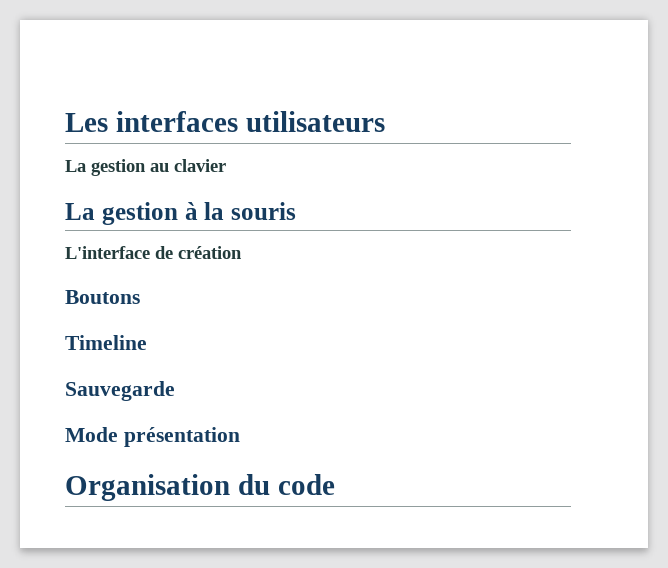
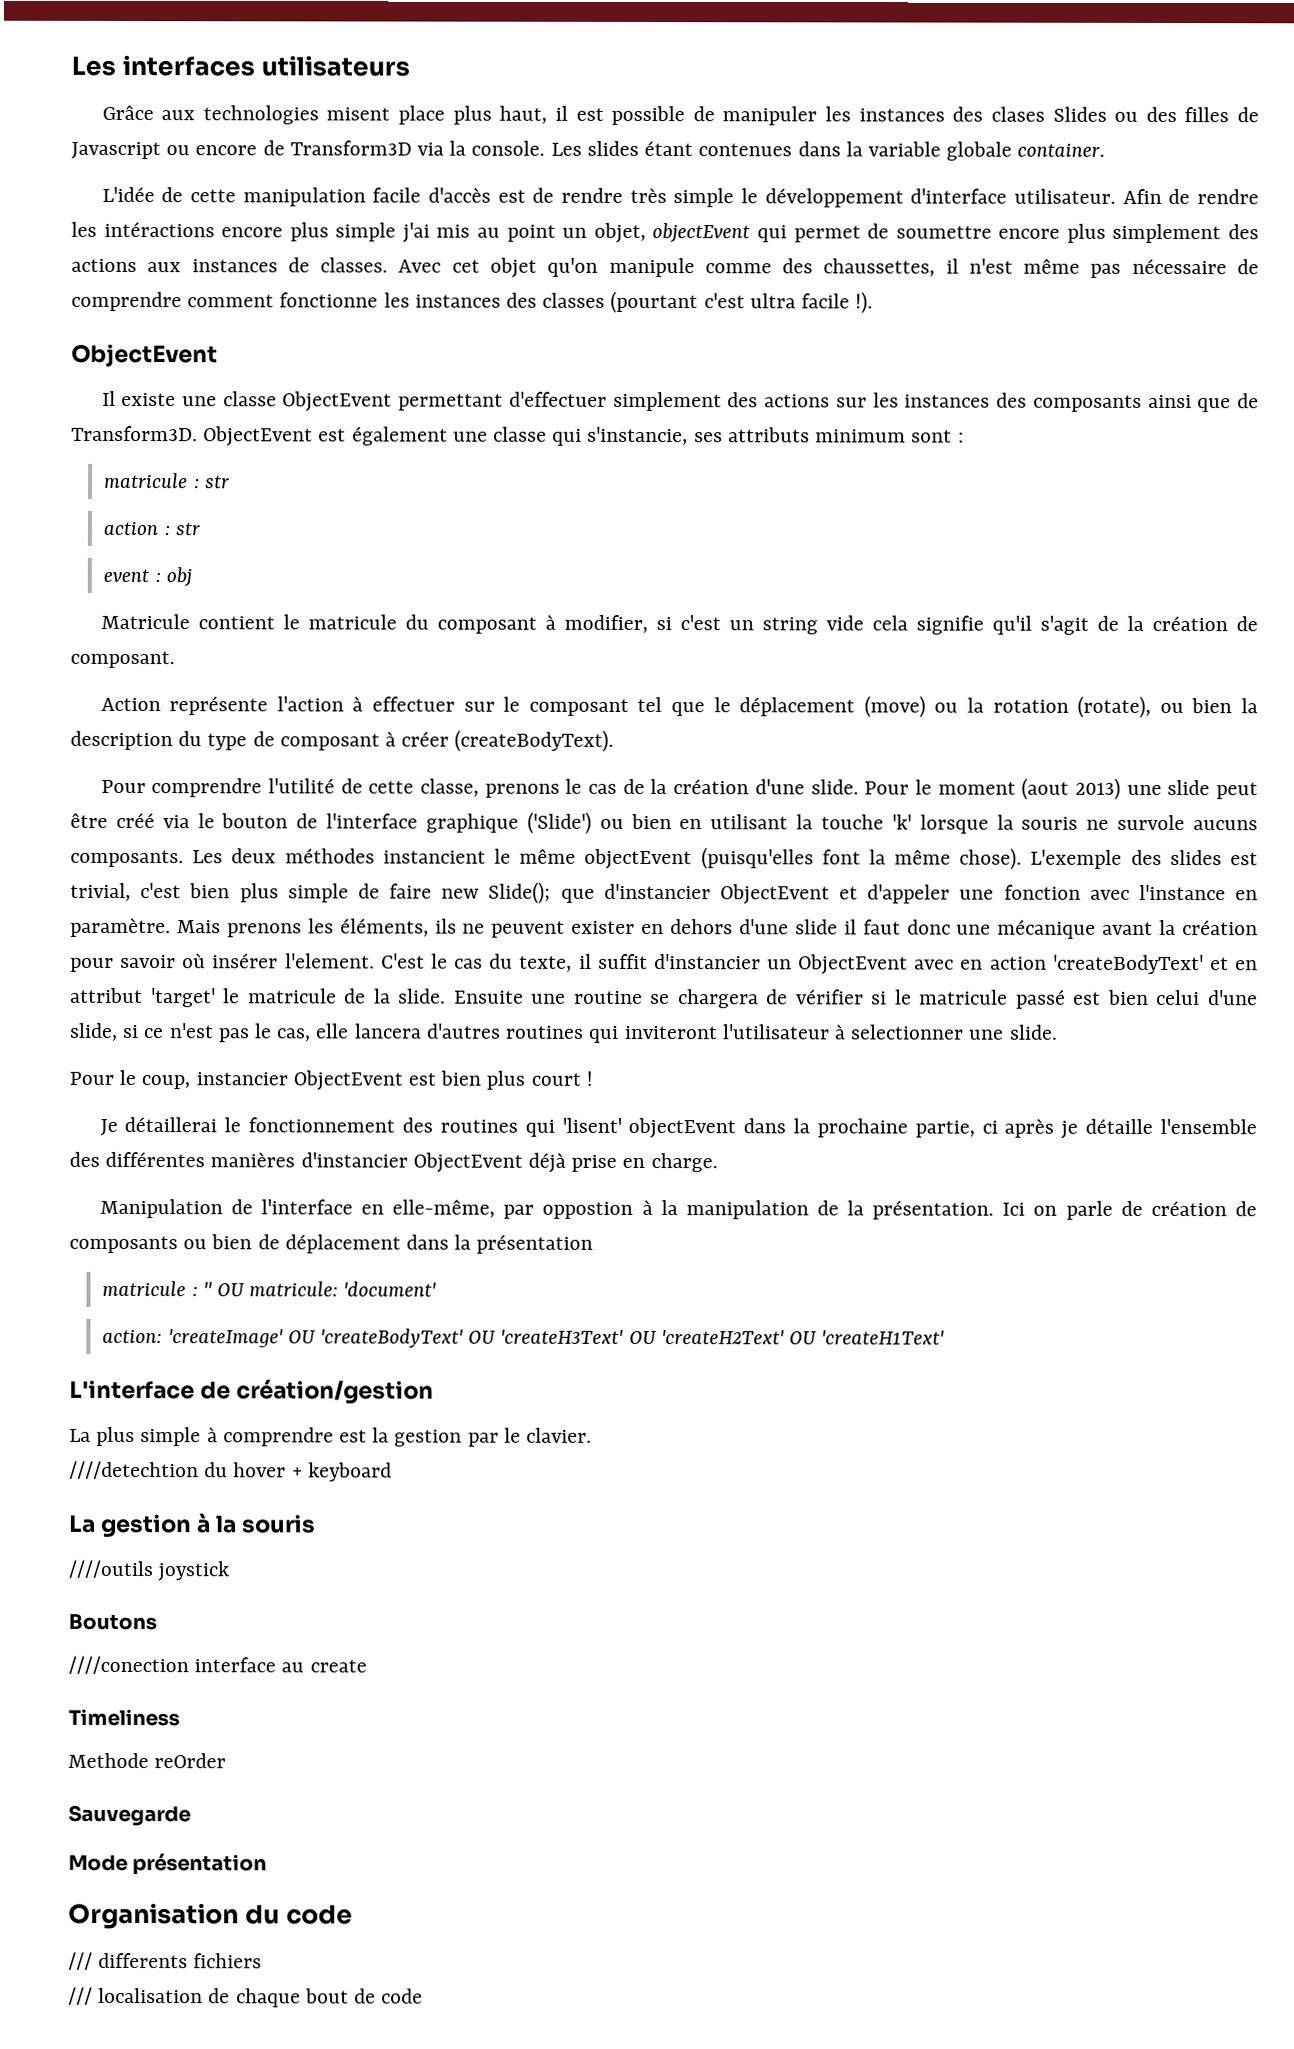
- La gestion au clavier
+ Grâce aux technologies misent place plus haut, il est possible de manipuler les instances des clases Slides ou des filles de Javascript ou encore de Transform3D via la console. Les slides étant contenues dans la variable globale container.
+ L'idée de cette manipulation facile d'accès est de rendre très simple le développement d'interface utilisateur. Afin de rendre les intéractions encore plus simple j'ai mis au point un objet, objectEvent qui permet de soumettre encore plus simplement des actions aux instances de classes. Avec cet objet qu'on manipule comme des chaussettes, il n'est même pas nécessaire de comprendre comment fonctionne les instances des classes (pourtant c'est ultra facile !).
+ ObjectEvent
+ Il existe une classe ObjectEvent permettant d'effectuer simplement des actions sur les instances des composants ainsi que de Transform3D. ObjectEvent est également une classe qui s'instancie, ses attributs minimum sont :
+ matricule : str
+ action : str
+ event : obj
+ Matricule contient le matricule du composant à modifier, si c'est un string vide cela signifie qu'il s'agit de la création de composant.
+ Action représente l'action à effectuer sur le composant tel que le déplacement (move) ou la rotation (rotate), ou bien la description du type de composant à créer (createBodyText).
+ Pour comprendre l'utilité de cette classe, prenons le cas de la création d'une slide. Pour le moment (aout 2013) une slide peut être créé via le bouton de l'interface graphique ('Slide') ou bien en utilisant la touche 'k' lorsque la souris ne survole aucuns composants. Les deux méthodes instancient le même objectEvent (puisqu'elles font la même chose). L'exemple des slides est trivial, c'est bien plus simple de faire new Slide(); que d'instancier ObjectEvent et d'appeler une fonction avec l'instance en paramètre. Mais prenons les éléments, ils ne peuvent exister en dehors d'une slide il faut donc une mécanique avant la création pour savoir où insérer l'element. C'est le cas du texte, il suffit d'instancier un ObjectEvent avec en action 'createBodyText' et en attribut 'target' le matricule de la slide. Ensuite une routine se chargera de vérifier si le matricule passé est bien celui d'une slide, si ce n'est pas le cas, elle lancera d'autres routines qui inviteront l'utilisateur à selectionner une slide.
+ Pour le coup, instancier ObjectEvent est bien plus court !
+ Je détaillerai le fonctionnement des routines qui 'lisent' objectEvent dans la prochaine partie, ci après je détaille l'ensemble des différentes manières d'instancier ObjectEvent déjà prise en charge.
+ Manipulation de l'interface en elle-même, par oppostion à la manipulation de la présentation. Ici on parle de création de composants ou bien de déplacement dans la présentation
+ matricule : '' OU matricule: 'document'
+ action: 'createImage' OU 'createBodyText' OU 'createH3Text' OU 'createH2Text' OU 'createH1Text'
+ L'interface de création/gestion
+ La plus simple à comprendre est la gestion par le clavier.
+ ////detechtion du hover + keyboard
- L'interface de création
+ ////outils joystick
  Boutons
- Timeline
+ ////conection interface au create
+ Timeliness
+ Methode reOrder
+ /// differents fichiers
+ /// localisation de chaque bout de code

